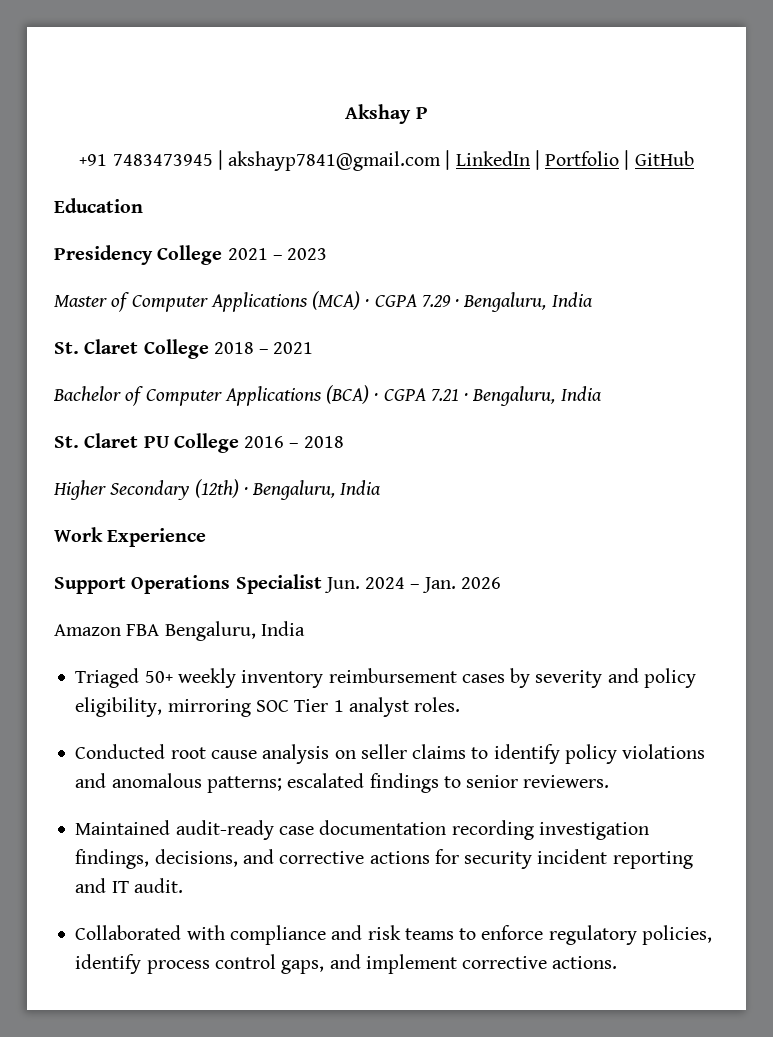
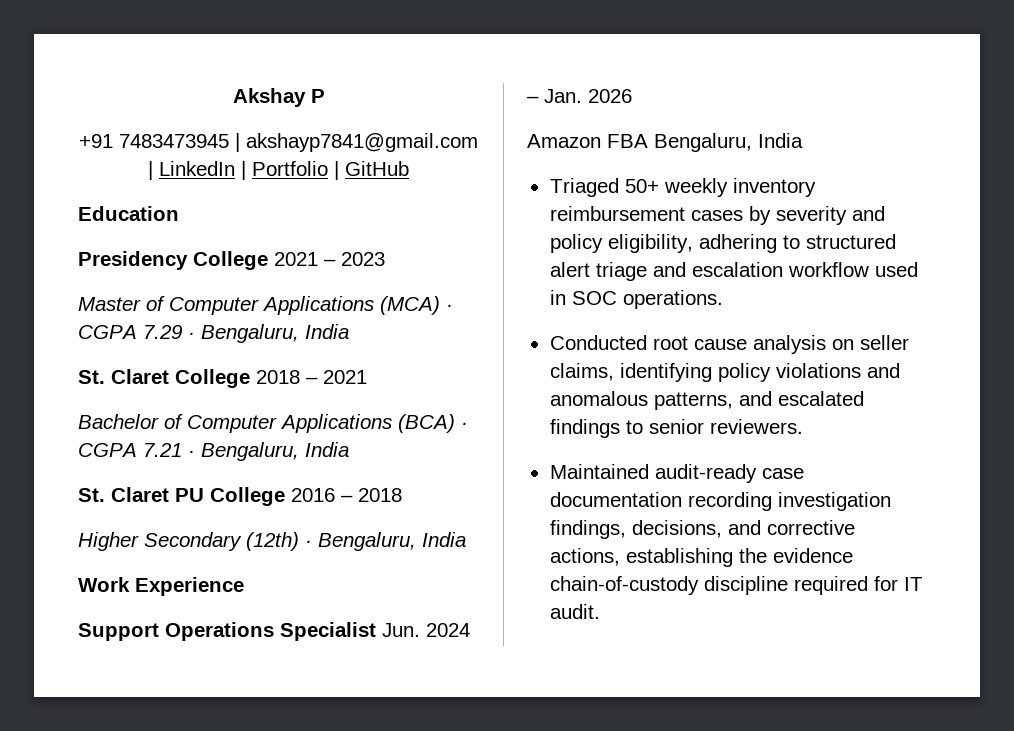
- Triaged 50+ weekly inventory reimbursement cases by severity and policy eligibility, mirroring SOC Tier 1 analyst roles.
+ Triaged 50+ weekly inventory reimbursement cases by severity and policy eligibility, adhering to structured alert triage and escalation workflow used in SOC operations.
- Conducted root cause analysis on seller claims to identify policy violations and anomalous patterns; escalated findings to senior reviewers.
+ Conducted root cause analysis on seller claims, identifying policy violations and anomalous patterns, and escalated findings to senior reviewers.
- Maintained audit-ready case documentation recording investigation findings, decisions, and corrective actions for security incident reporting and IT audit.
- Collaborated with compliance and risk teams to enforce regulatory policies, identify process control gaps, and implement corrective actions.
+ Maintained audit-ready case documentation recording investigation findings, decisions, and corrective actions, establishing the evidence chain-of-custody discipline required for IT audit.

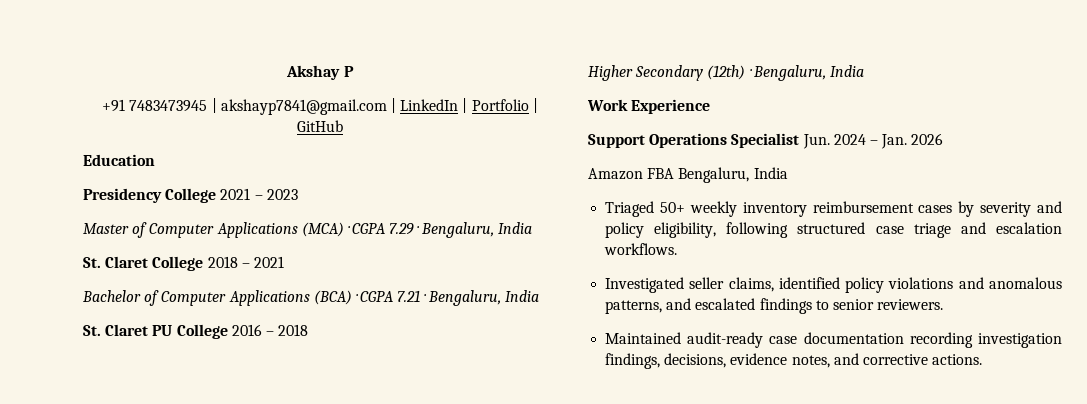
- Triaged 50+ weekly inventory reimbursement cases by severity and policy eligibility, adhering to structured alert triage and escalation workflow used in SOC operations.
- Conducted root cause analysis on seller claims, identifying policy violations and anomalous patterns, and escalated findings to senior reviewers.
+ Triaged 50+ weekly inventory reimbursement cases by severity and policy eligibility, following structured case triage and escalation workflows.
+ Investigated seller claims, identified policy violations and anomalous patterns, and escalated findings to senior reviewers.
- Maintained audit-ready case documentation recording investigation findings, decisions, and corrective actions, establishing the evidence chain-of-custody discipline required for IT audit.
+ Maintained audit-ready case documentation recording investigation findings, decisions, evidence notes, and corrective actions.

